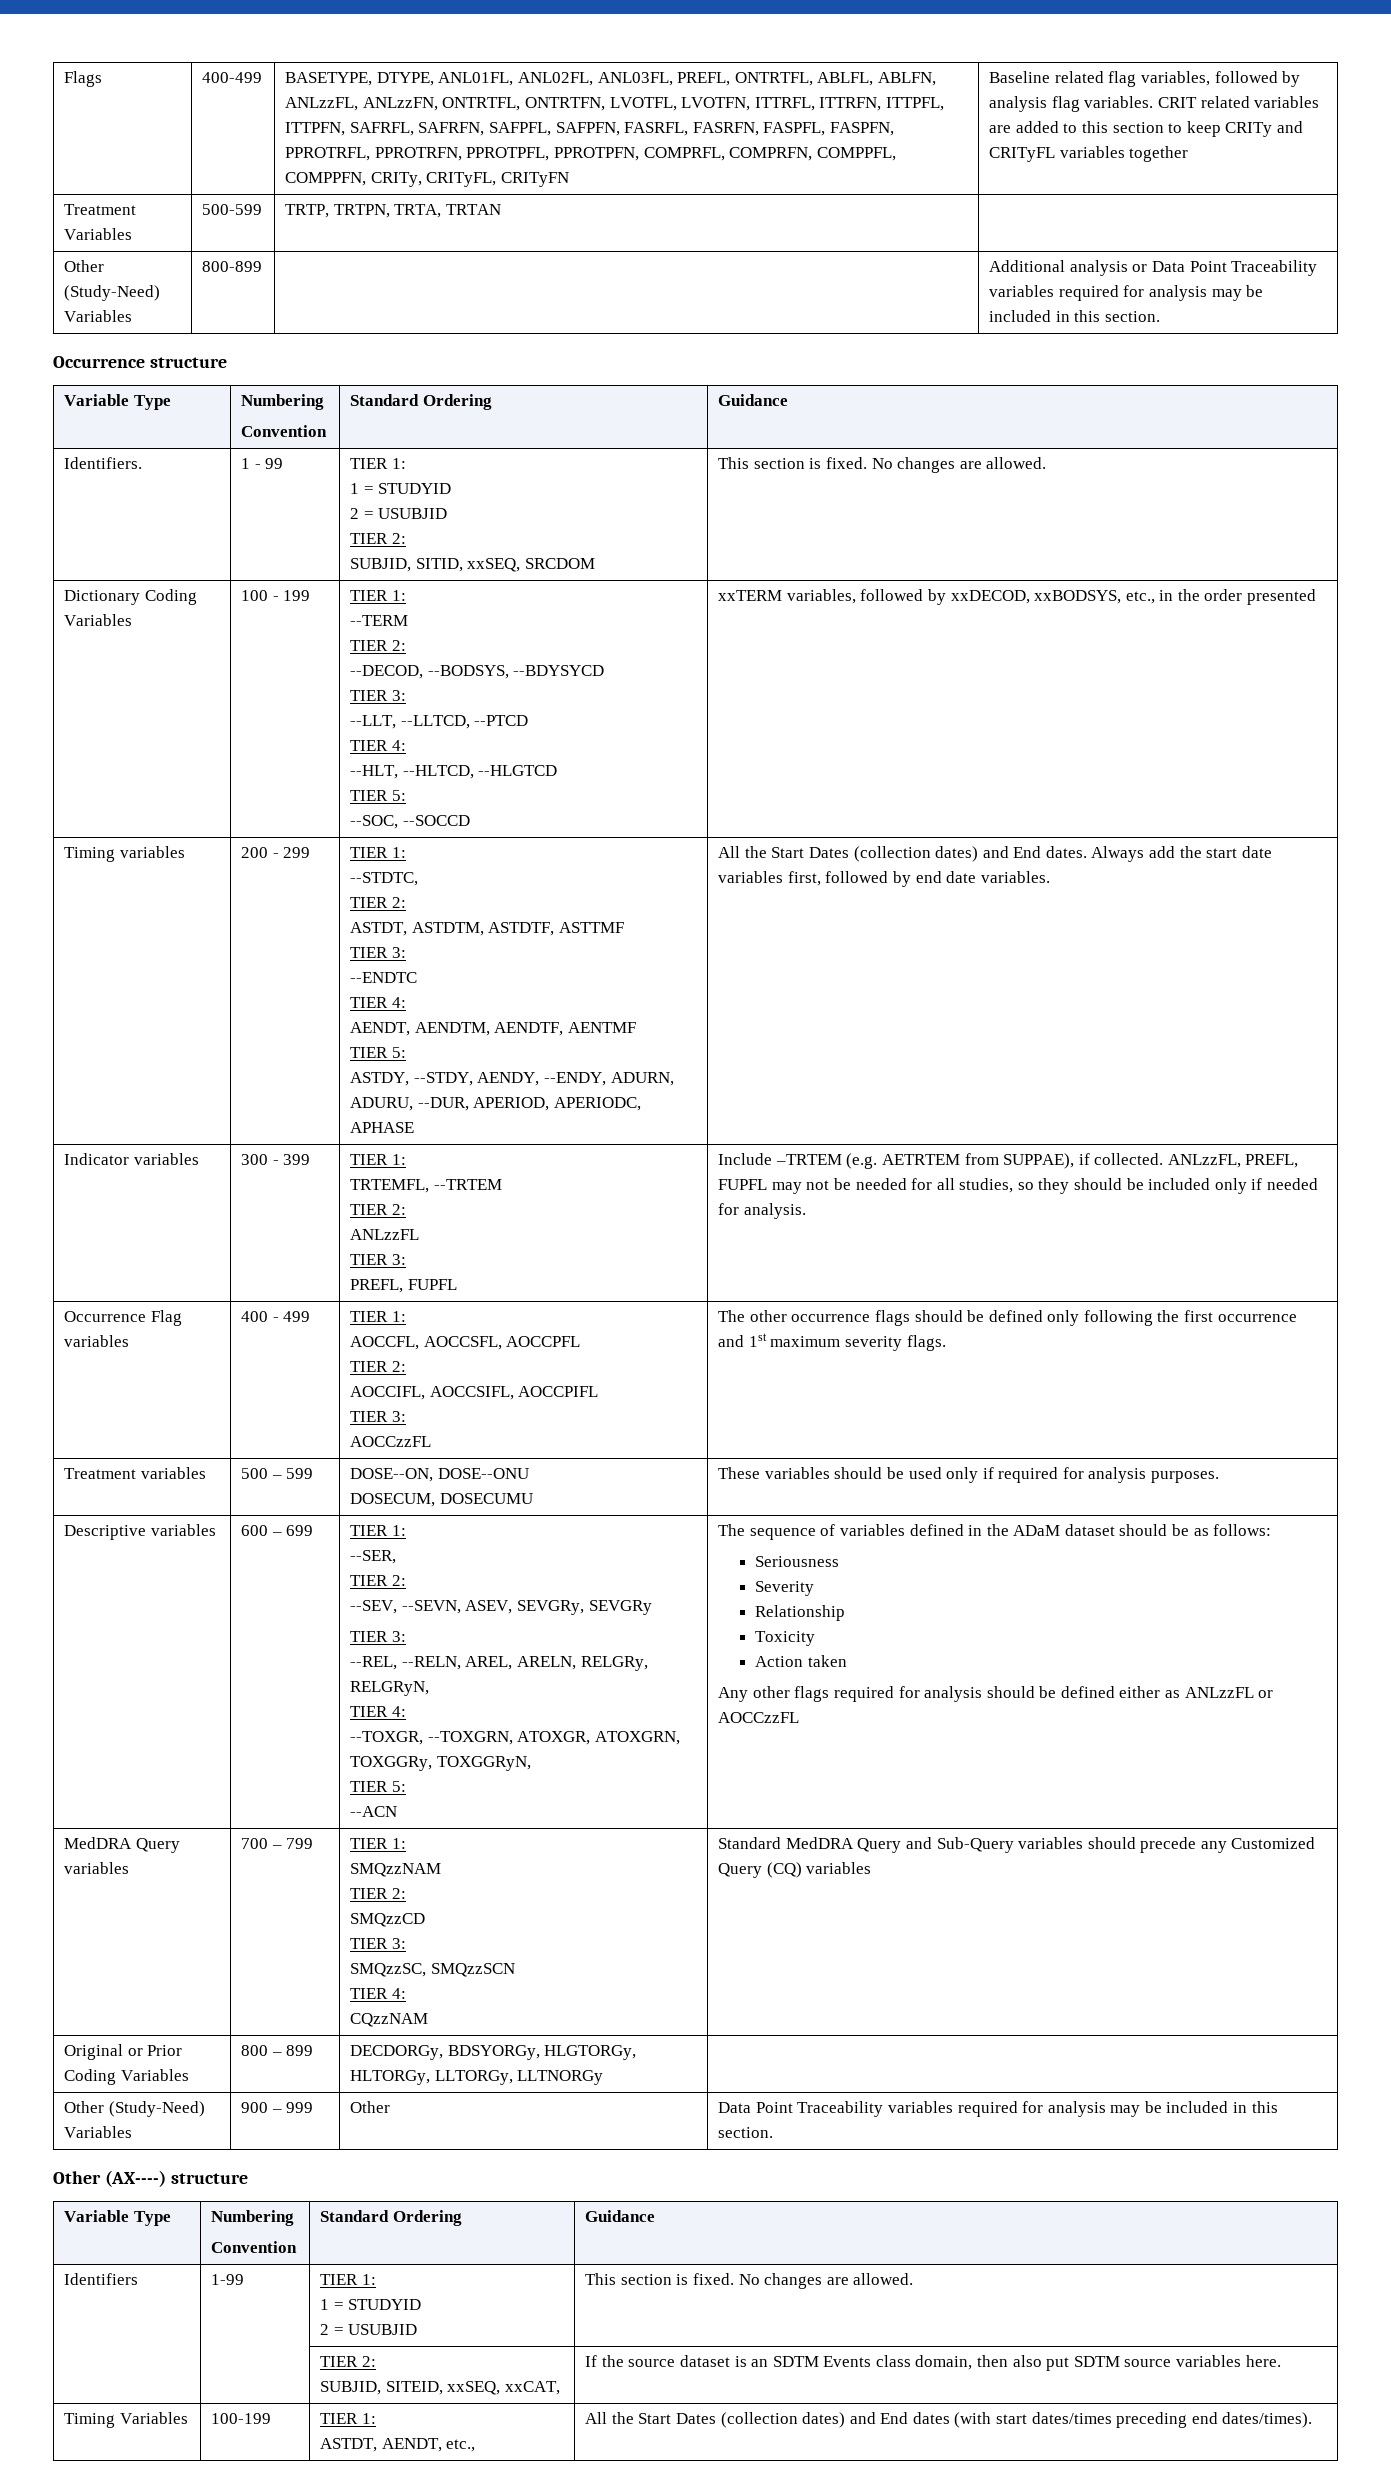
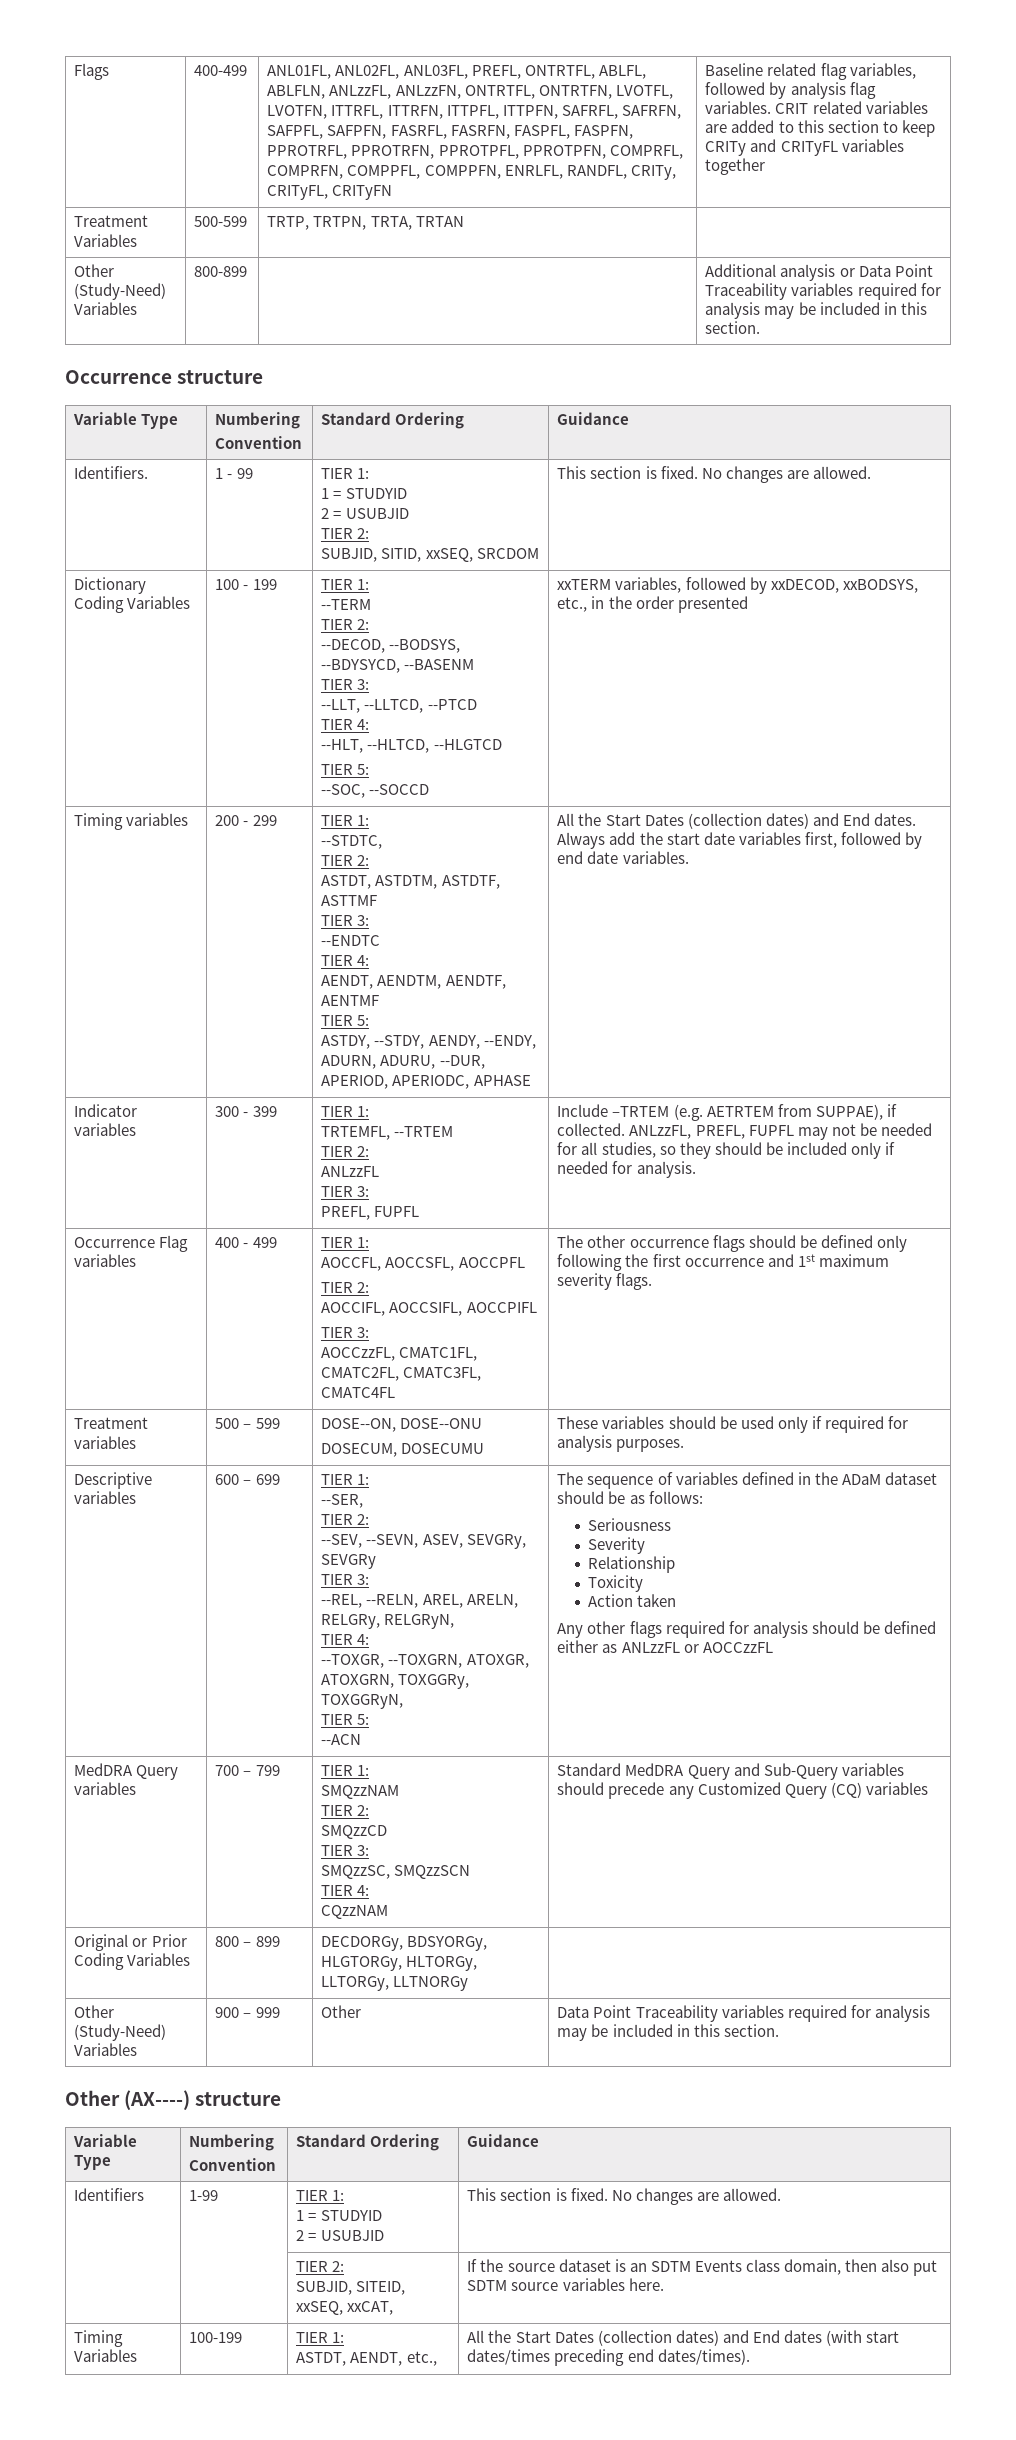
- BASETYPE, DTYPE, ANL01FL, ANL02FL, ANL03FL, PREFL, ONTRTFL, ABLFL, ABLFN, ANLzzFL, ANLzzFN, ONTRTFL, ONTRTFN, LVOTFL, LVOTFN, ITTRFL, ITTRFN, ITTPFL, ITTPFN, SAFRFL, SAFRFN, SAFPFL, SAFPFN, FASRFL, FASRFN, FASPFL, FASPFN, PPROTRFL, PPROTRFN, PPROTPFL, PPROTPFN, COMPRFL, COMPRFN, COMPPFL, COMPPFN, CRITy, CRITyFL, CRITyFN
+ ANL01FL, ANL02FL, ANL03FL, PREFL, ONTRTFL, ABLFL, ABLFLN, ANLzzFL, ANLzzFN, ONTRTFL, ONTRTFN, LVOTFL, LVOTFN, ITTRFL, ITTRFN, ITTPFL, ITTPFN, SAFRFL, SAFRFN, SAFPFL, SAFPFN, FASRFL, FASRFN, FASPFL, FASPFN, PPROTRFL, PPROTRFN, PPROTPFL, PPROTPFN, COMPRFL, COMPRFN, COMPPFL, COMPPFN, ENRLFL, RANDFL, CRITy, CRITyFL, CRITyFN
  Dictionary Coding Variables | 100 - 199 | TIER 1:
  --TERM
  TIER 2:
- --DECOD, --BODSYS, --BDYSYCD
+ --DECOD, --BODSYS, --BDYSYCD, --BASENM
  Occurrence Flag variables | 400 - 499 | TIER 1:
  AOCCFL, AOCCSFL, AOCCPFL
  TIER 2:
  AOCCIFL, AOCCSIFL, AOCCPIFL
  TIER 3:
- AOCCzzFL | The other occurrence flags should be defined only following the first occurrence and 1st maximum severity flags.
+ AOCCzzFL, CMATC1FL, CMATC2FL, CMATC3FL, CMATC4FL | The other occurrence flags should be defined only following the first occurrence and 1st maximum severity flags.

